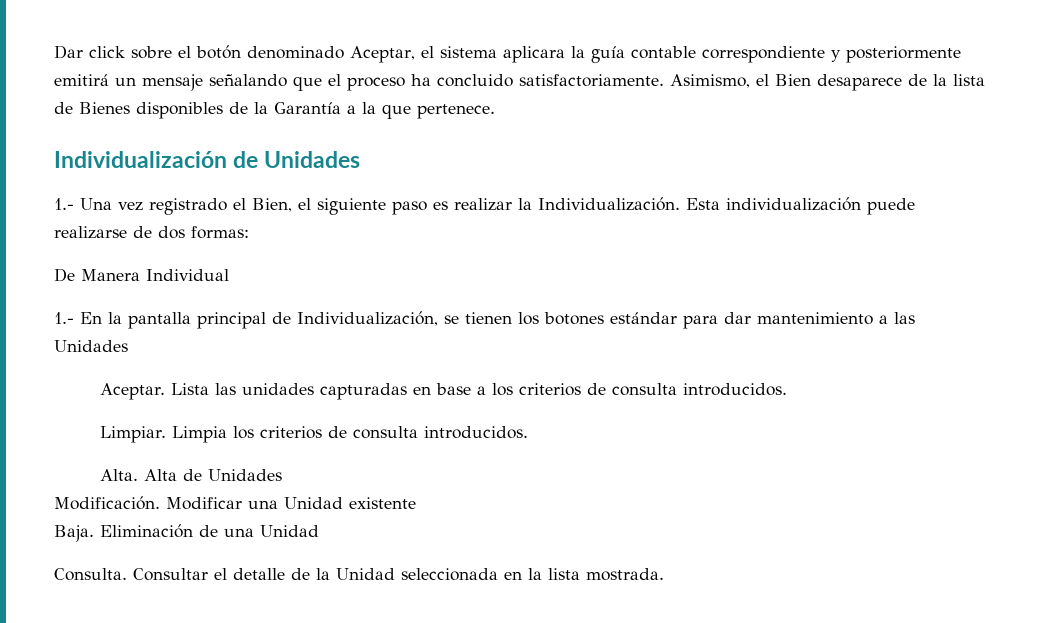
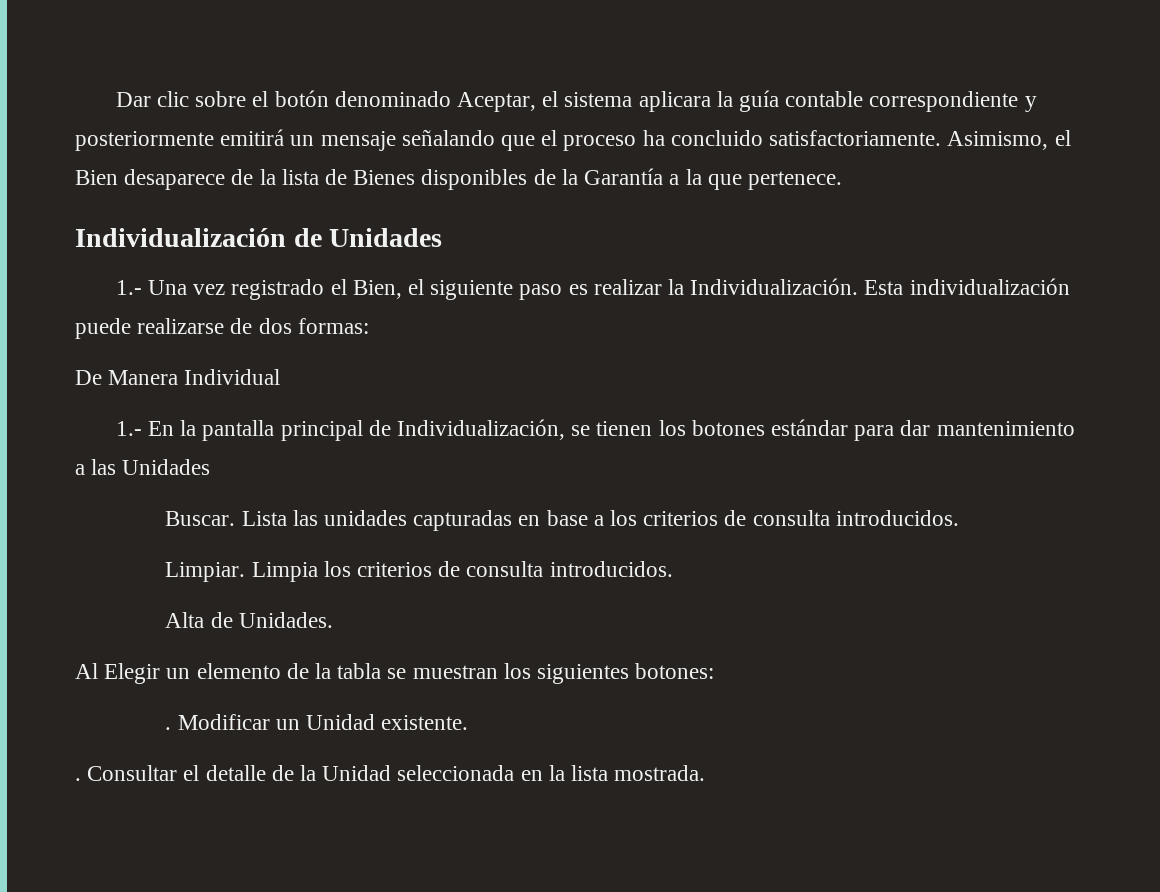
- Dar click sobre el botón denominado Aceptar, el sistema aplicara la guía contable correspondiente y posteriormente emitirá un mensaje señalando que el proceso ha concluido satisfactoriamente.
+ Dar clic sobre el botón denominado Aceptar, el sistema aplicara la guía contable correspondiente y posteriormente emitirá un mensaje señalando que el proceso ha concluido satisfactoriamente.
- Aceptar.
+ Buscar.
- Alta. Alta de Unidades
- Modificación. Modificar una Unidad existente
- Baja. Eliminación de una Unidad
- Consulta.
+ Alta de Unidades.
+ Al Elegir un elemento de la tabla se muestran los siguientes botones:
+ . Modificar un Unidad existente.
+ .

